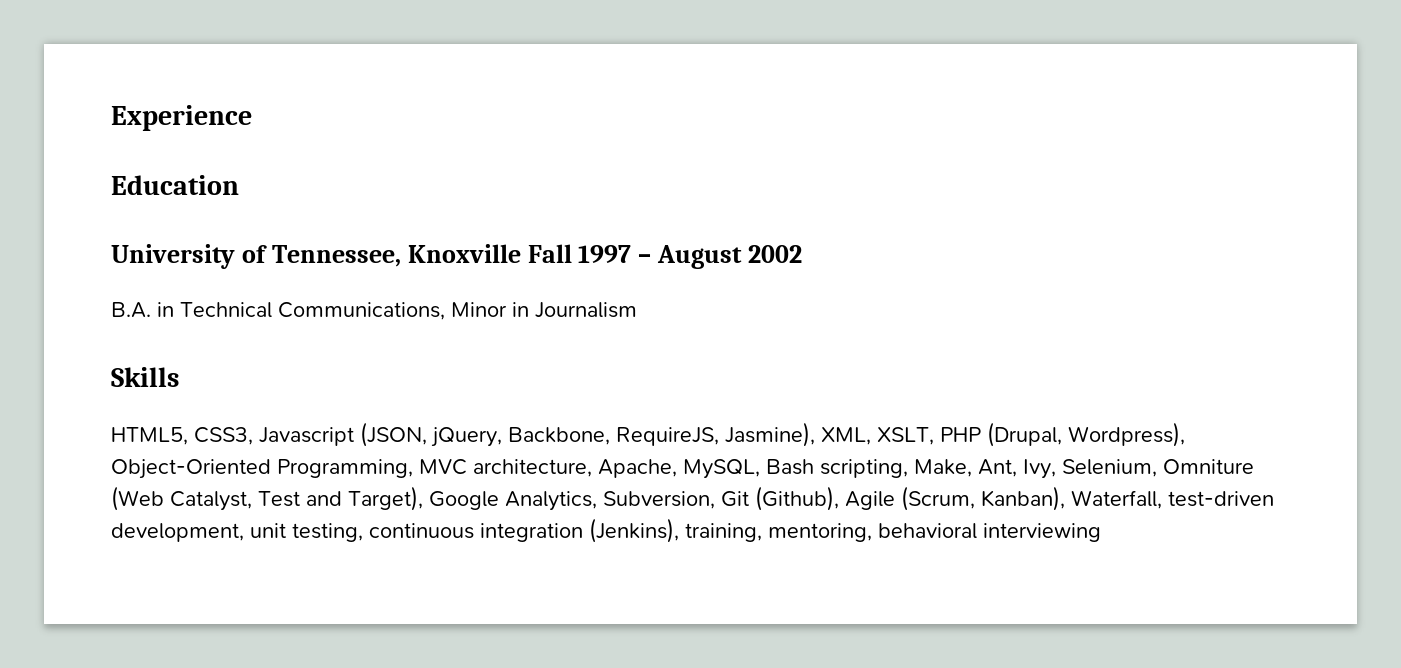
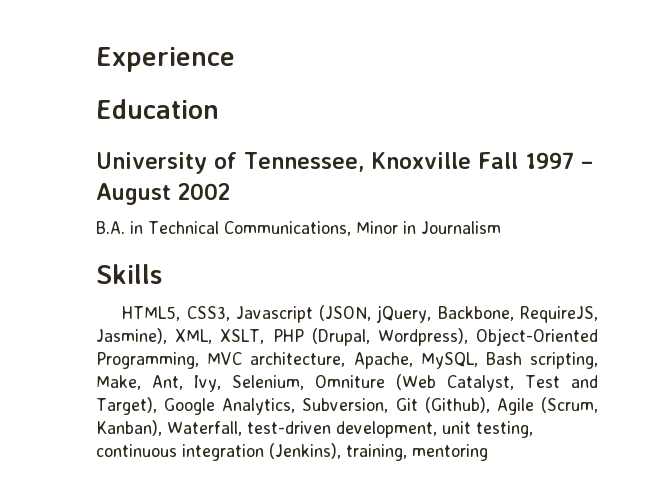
- HTML5, CSS3, Javascript (JSON, jQuery, Backbone, RequireJS, Jasmine), XML, XSLT, PHP (Drupal, Wordpress), Object-Oriented Programming, MVC architecture, Apache, MySQL, Bash scripting, Make, Ant, Ivy, Selenium, Omniture (Web Catalyst, Test and Target), Google Analytics, Subversion, Git (Github), Agile (Scrum, Kanban), Waterfall, test-driven development, unit testing, continuous integration (Jenkins), training, mentoring, behavioral interviewing
+ HTML5, CSS3, Javascript (JSON, jQuery, Backbone, RequireJS, Jasmine), XML, XSLT, PHP (Drupal, Wordpress), Object-Oriented Programming, MVC architecture, Apache, MySQL, Bash scripting, Make, Ant, Ivy, Selenium, Omniture (Web Catalyst, Test and Target), Google Analytics, Subversion, Git (Github), Agile (Scrum, Kanban), Waterfall, test-driven development, unit testing, continuous integration (Jenkins), training, mentoring

